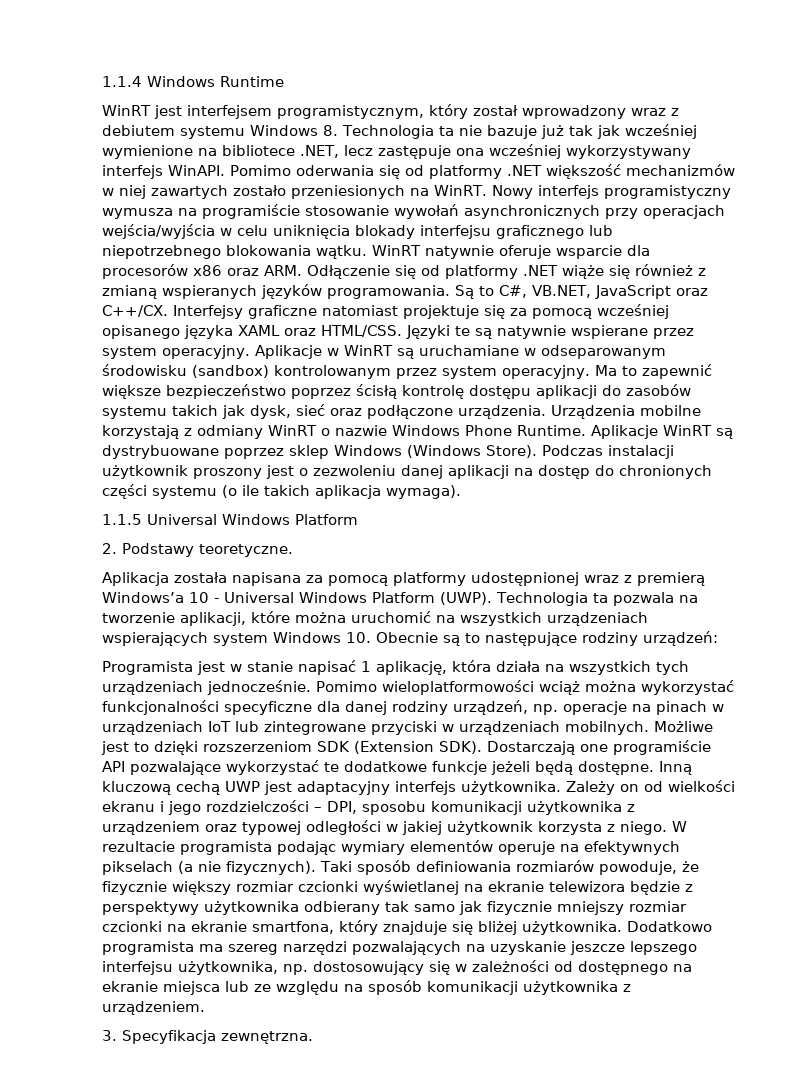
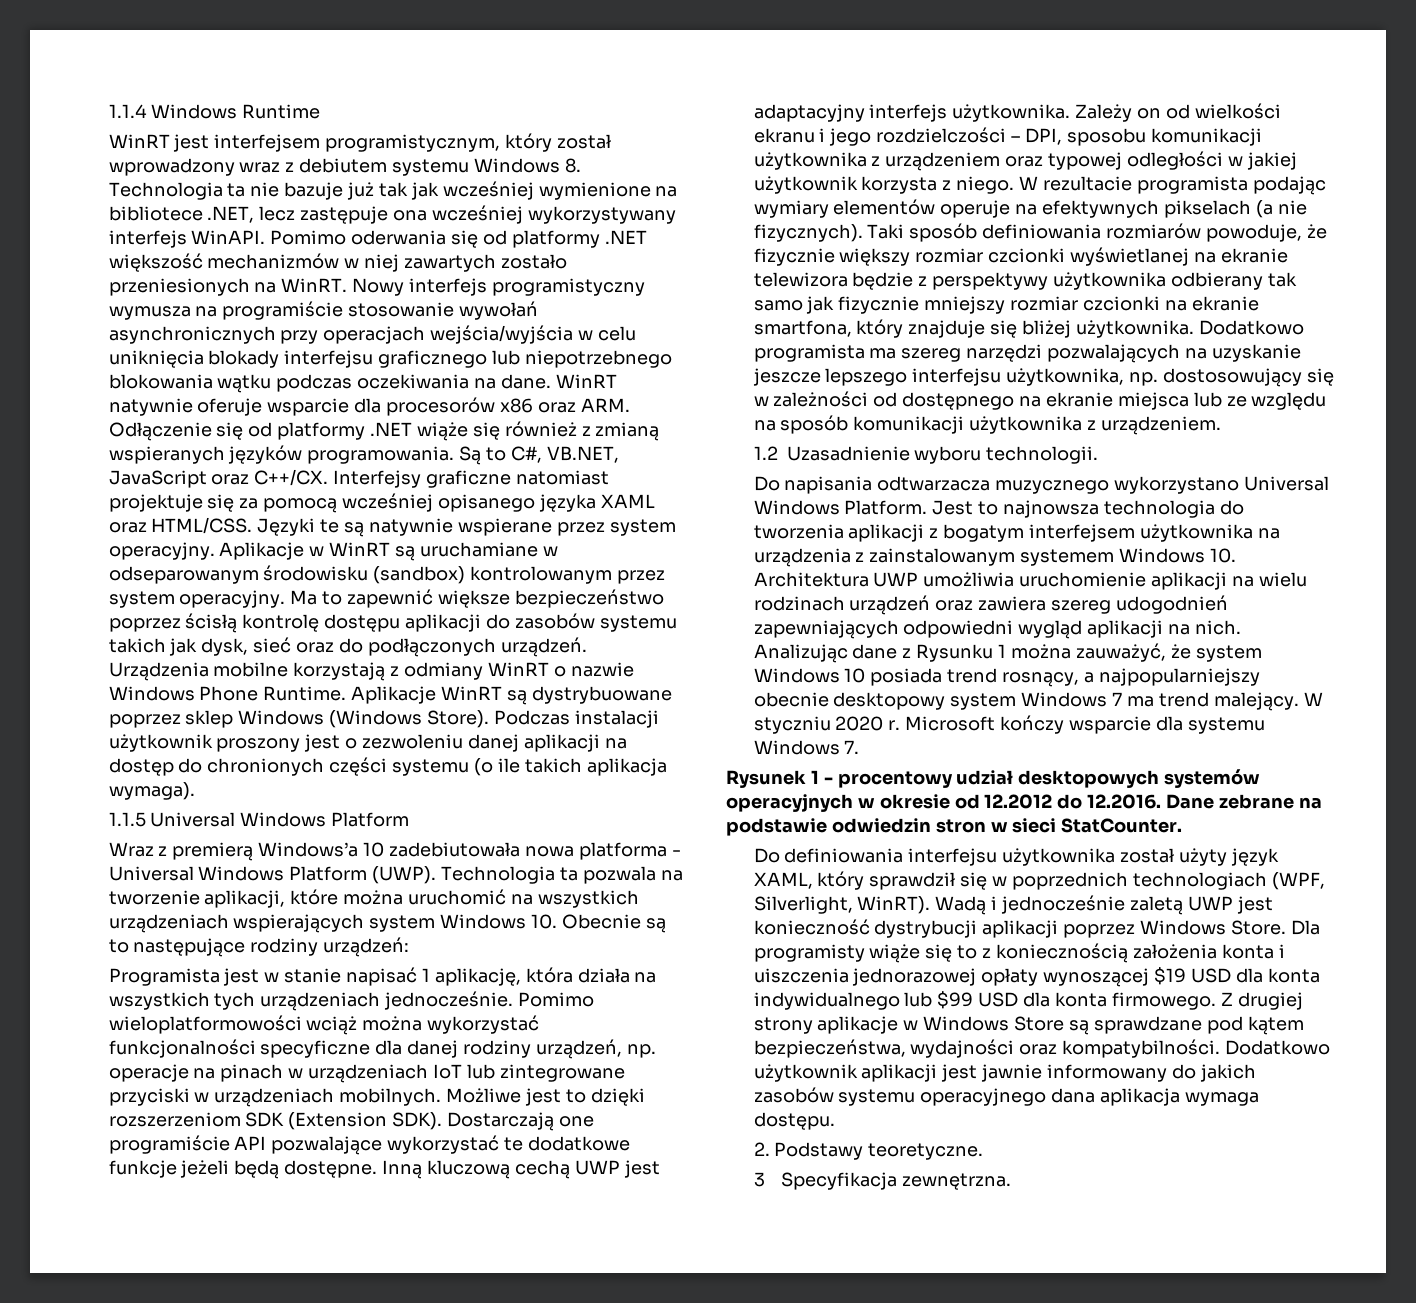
- Nowy interfejs programistyczny wymusza na programiście stosowanie wywołań asynchronicznych przy operacjach wejścia/wyjścia w celu uniknięcia blokady interfejsu graficznego lub niepotrzebnego blokowania wątku.
+ Nowy interfejs programistyczny wymusza na programiście stosowanie wywołań asynchronicznych przy operacjach wejścia/wyjścia w celu uniknięcia blokady interfejsu graficznego lub niepotrzebnego blokowania wątku podczas oczekiwania na dane.
- Ma to zapewnić większe bezpieczeństwo poprzez ścisłą kontrolę dostępu aplikacji do zasobów systemu takich jak dysk, sieć oraz podłączone urządzenia.
+ Ma to zapewnić większe bezpieczeństwo poprzez ścisłą kontrolę dostępu aplikacji do zasobów systemu takich jak dysk, sieć oraz do podłączonych urządzeń.
- 2. Podstawy teoretyczne.
- Aplikacja została napisana za pomocą platformy udostępnionej wraz z premierą Windows’a 10 - Universal Windows Platform (UWP).
+ Wraz z premierą Windows’a 10 zadebiutowała nowa platforma - Universal Windows Platform (UWP).
- 3. Specyfikacja zewnętrzna.
+ 1.2 Uzasadnienie wyboru technologii.
+ Do napisania odtwarzacza muzycznego wykorzystano Universal Windows Platform. Jest to najnowsza technologia do tworzenia aplikacji z bogatym interfejsem użytkownika na urządzenia z zainstalowanym systemem Windows 10. Architektura UWP umożliwia uruchomienie aplikacji na wielu rodzinach urządzeń oraz zawiera szereg udogodnień zapewniających odpowiedni wygląd aplikacji na nich. Analizując dane z Rysunku 1 można zauważyć, że system Windows 10 posiada trend rosnący, a najpopularniejszy obecnie desktopowy system Windows 7 ma trend malejący. W styczniu 2020 r. Microsoft kończy wsparcie dla systemu Windows 7.
+ Rysunek 1 - procentowy udział desktopowych systemów operacyjnych w okresie od 12.2012 do 12.2016. Dane zebrane na podstawie odwiedzin stron w sieci StatCounter.
+ Do definiowania interfejsu użytkownika został użyty język XAML, który sprawdził się w poprzednich technologiach (WPF, Silverlight, WinRT). Wadą i jednocześnie zaletą UWP jest konieczność dystrybucji aplikacji poprzez Windows Store. Dla programisty wiąże się to z koniecznością założenia konta i uiszczenia jednorazowej opłaty wynoszącej $19 USD dla konta indywidualnego lub $99 USD dla konta firmowego. Z drugiej strony aplikacje w Windows Store są sprawdzane pod kątem bezpieczeństwa, wydajności oraz kompatybilności. Dodatkowo użytkownik aplikacji jest jawnie informowany do jakich zasobów systemu operacyjnego dana aplikacja wymaga dostępu.
+ 2. Podstawy teoretyczne.
+ 3 Specyfikacja zewnętrzna.

